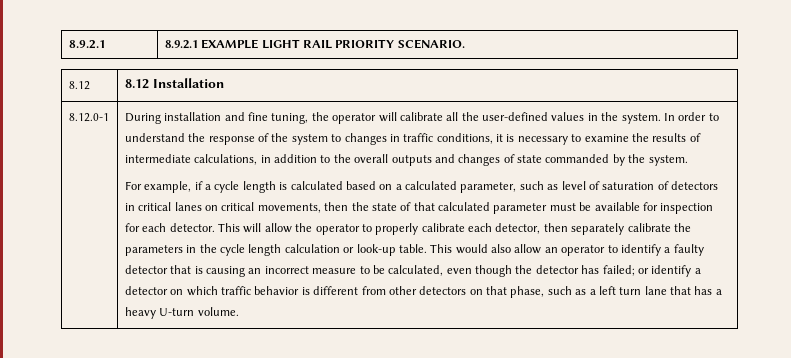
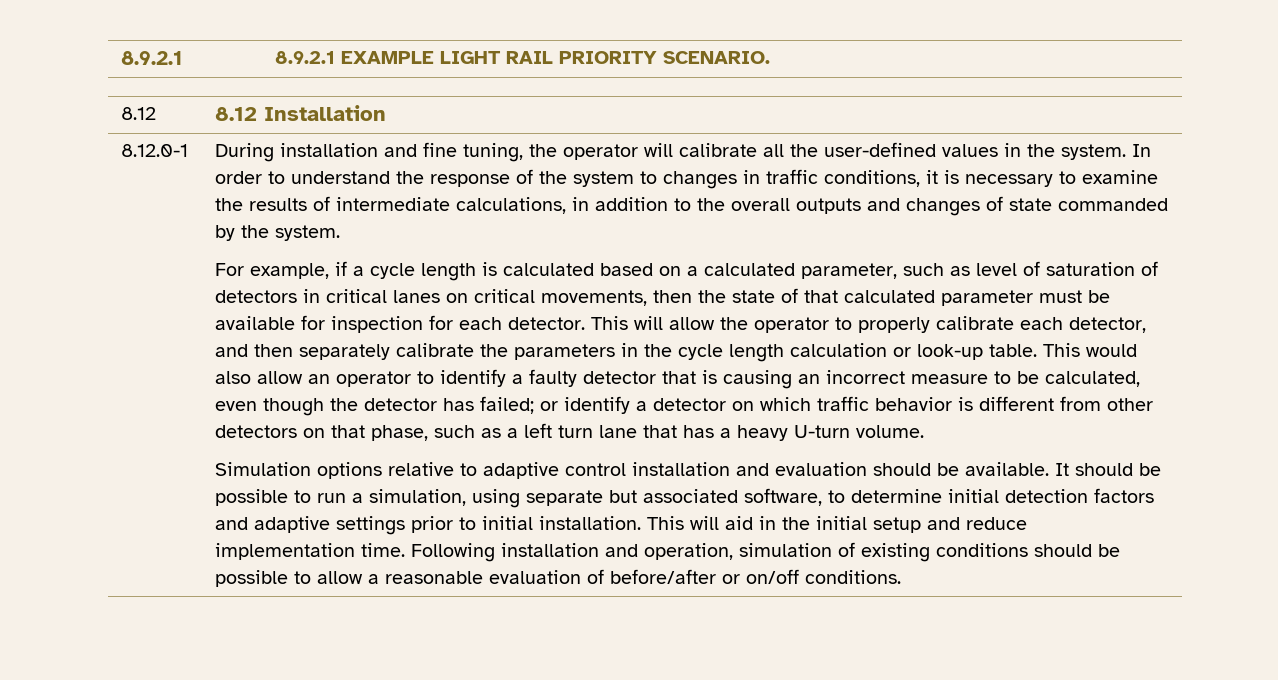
- This will allow the operator to properly calibrate each detector, then separately calibrate the parameters in the cycle length calculation or look-up table.
+ This will allow the operator to properly calibrate each detector, and then separately calibrate the parameters in the cycle length calculation or look-up table.
+ Simulation options relative to adaptive control installation and evaluation should be available. It should be possible to run a simulation, using separate but associated software, to determine initial detection factors and adaptive settings prior to initial installation. This will aid in the initial setup and reduce implementation time. Following installation and operation, simulation of existing conditions should be possible to allow a reasonable evaluation of before/after or on/off conditions.

